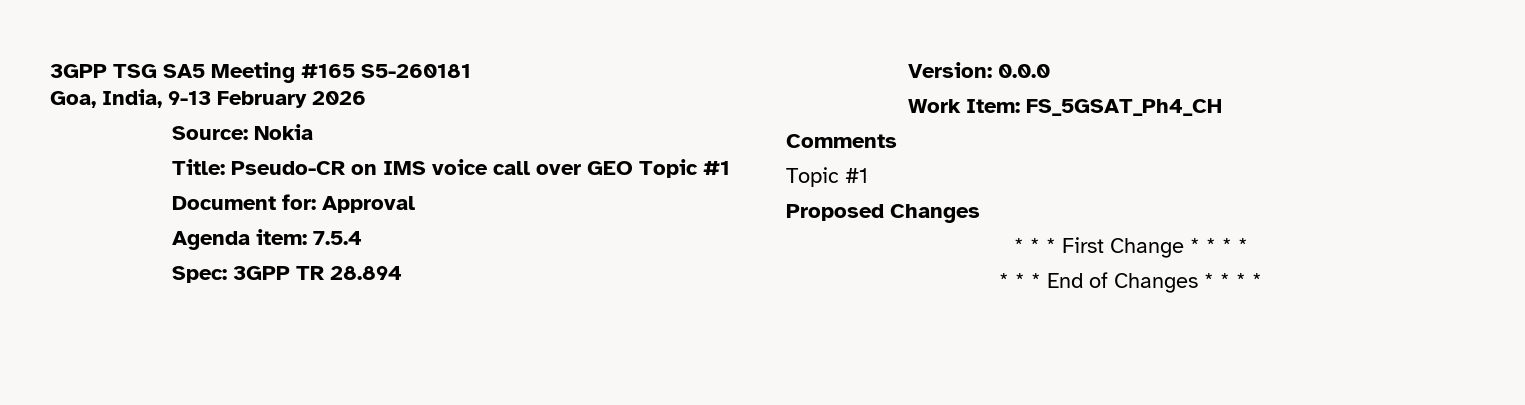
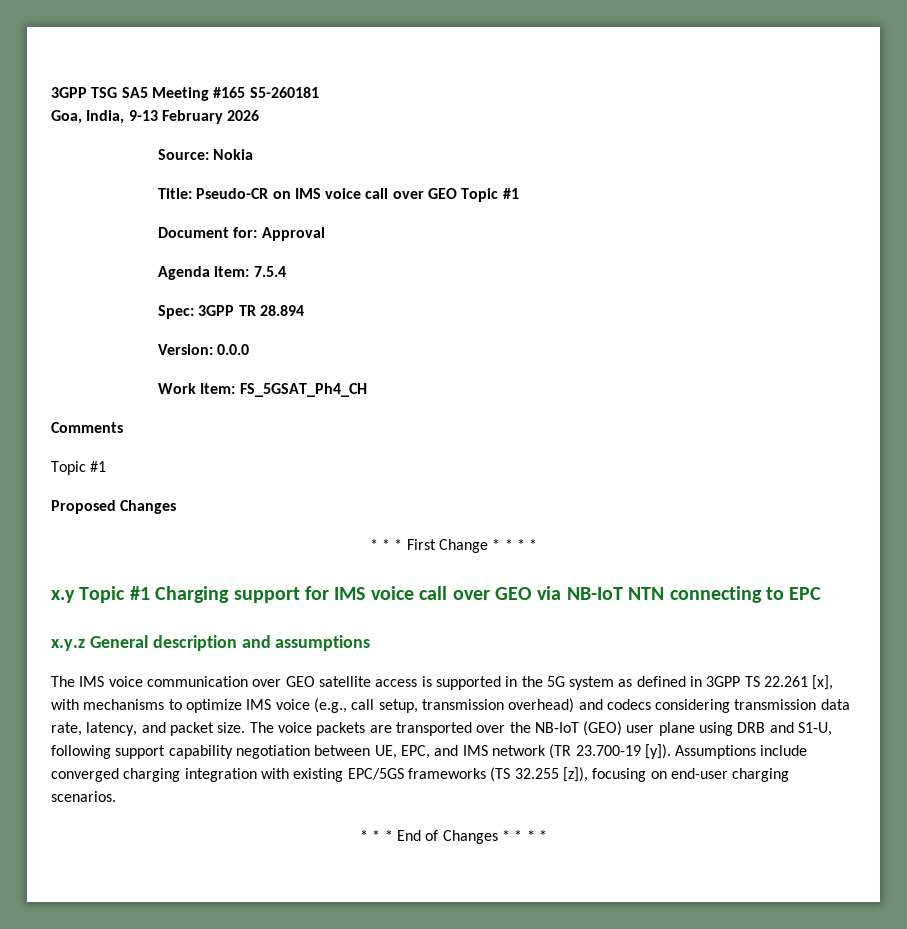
+ x.y Topic #1 Charging support for IMS voice call over GEO via NB-IoT NTN connecting to EPC
+ x.y.z General description and assumptions
+ The IMS voice communication over GEO satellite access is supported in the 5G system as defined in 3GPP TS 22.261 [x], with mechanisms to optimize IMS voice (e.g., call setup, transmission overhead) and codecs considering transmission data rate, latency, and packet size. The voice packets are transported over the NB-IoT (GEO) user plane using DRB and S1-U, following support capability negotiation between UE, EPC, and IMS network (TR 23.700-19 [y]). Assumptions include converged charging integration with existing EPC/5GS frameworks (TS 32.255 [z]), focusing on end-user charging scenarios.

